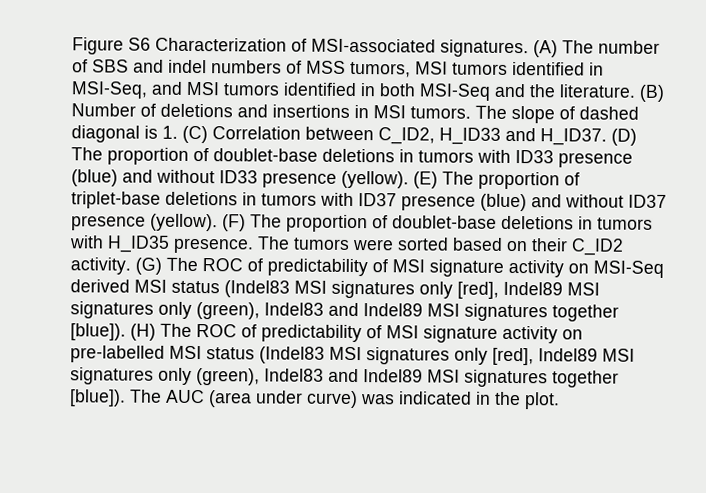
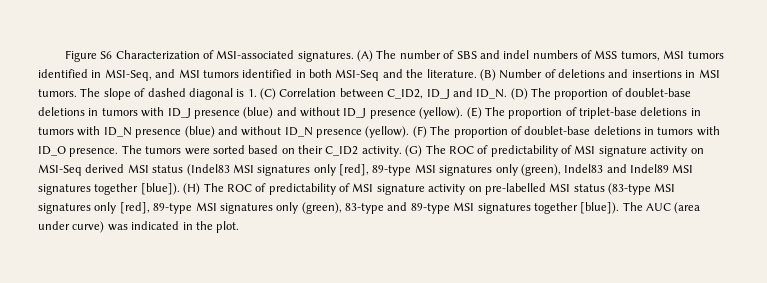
- The slope of dashed diagonal is 1. (C) Correlation between C_ID2, H_ID33 and H_ID37.
+ The slope of dashed diagonal is 1. (C) Correlation between C_ID2, ID_J and ID_N.
- (D) The proportion of doublet-base deletions in tumors with ID33 presence (blue) and without ID33 presence (yellow).
+ (D) The proportion of doublet-base deletions in tumors with ID_J presence (blue) and without ID_J presence (yellow).
- (E) The proportion of triplet-base deletions in tumors with ID37 presence (blue) and without ID37 presence (yellow).
+ (E) The proportion of triplet-base deletions in tumors with ID_N presence (blue) and without ID_N presence (yellow).
- (F) The proportion of doublet-base deletions in tumors with H_ID35 presence.
+ (F) The proportion of doublet-base deletions in tumors with ID_O presence.
- (G) The ROC of predictability of MSI signature activity on MSI-Seq derived MSI status (Indel83 MSI signatures only [red], Indel89 MSI signatures only (green), Indel83 and Indel89 MSI signatures together [blue]).
+ (G) The ROC of predictability of MSI signature activity on MSI-Seq derived MSI status (Indel83 MSI signatures only [red], 89-type MSI signatures only (green), Indel83 and Indel89 MSI signatures together [blue]).
- (H) The ROC of predictability of MSI signature activity on pre-labelled MSI status (Indel83 MSI signatures only [red], Indel89 MSI signatures only (green), Indel83 and Indel89 MSI signatures together [blue]).
+ (H) The ROC of predictability of MSI signature activity on pre-labelled MSI status (83-type MSI signatures only [red], 89-type MSI signatures only (green), 83-type and 89-type MSI signatures together [blue]).

